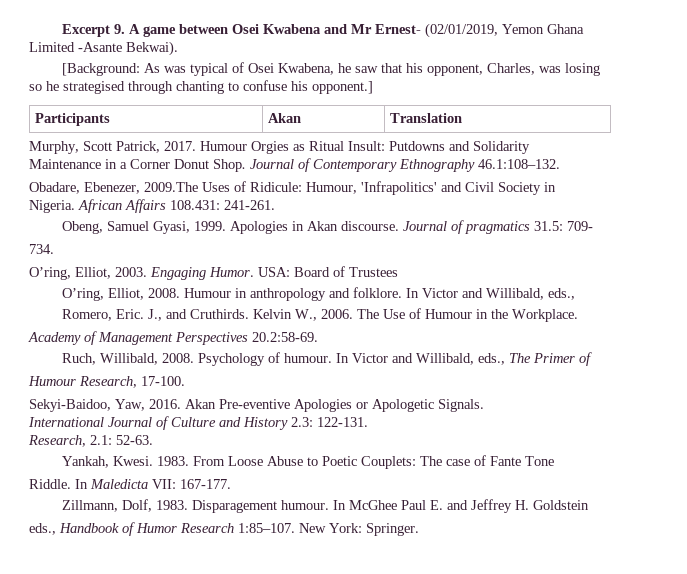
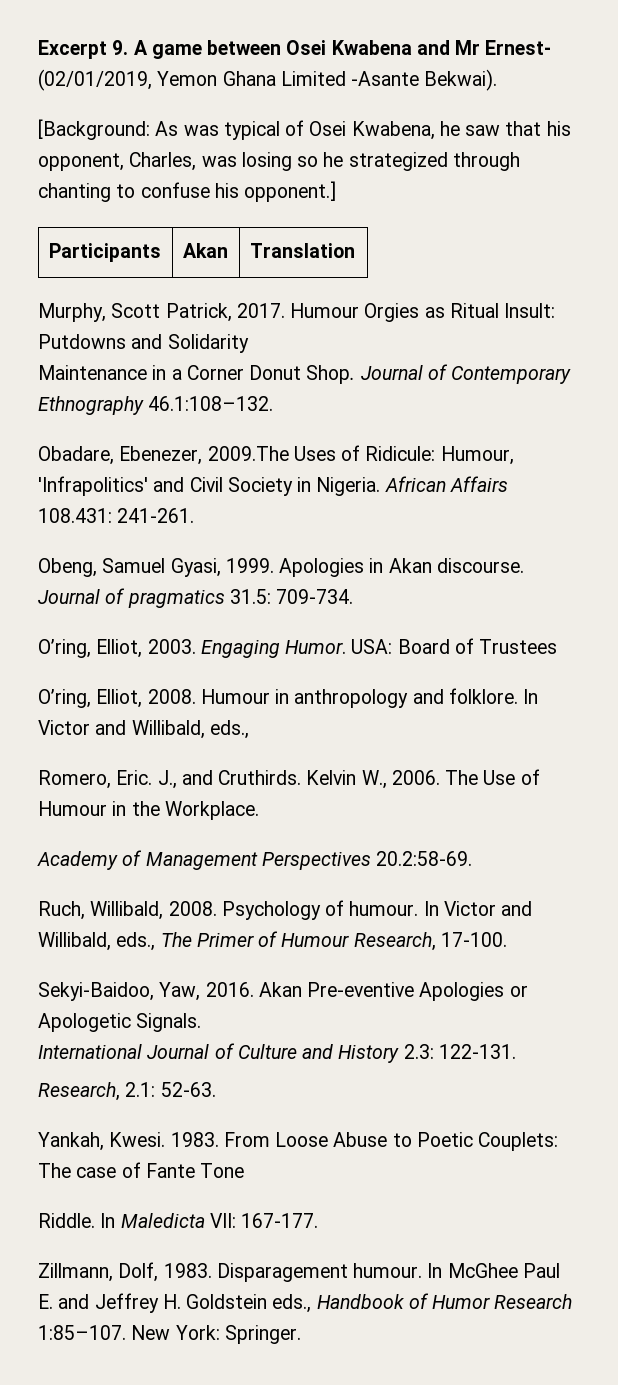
- [Background: As was typical of Osei Kwabena, he saw that his opponent, Charles, was losing so he strategised through chanting to confuse his opponent.]
+ [Background: As was typical of Osei Kwabena, he saw that his opponent, Charles, was losing so he strategized through chanting to confuse his opponent.]
- Obadare, Ebenezer, 2009.The Uses of Ridicule: Humour, 'Infrapolitics' and Civil Society in
- Nigeria.
+ Obadare, Ebenezer, 2009.The Uses of Ridicule: Humour, 'Infrapolitics' and Civil Society in Nigeria.
- Journal of pragmatics 31.5: 709-
- 734.
+ Journal of pragmatics 31.5: 709-734.
- In Victor and Willibald, eds., The Primer of
- Humour Research, 17-100.
+ In Victor and Willibald, eds., The Primer of Humour Research, 17-100.
- In McGhee Paul E. and Jeffrey H. Goldstein
- eds., Handbook of Humor Research 1:85–107.
+ In McGhee Paul E. and Jeffrey H. Goldstein eds., Handbook of Humor Research 1:85–107.

